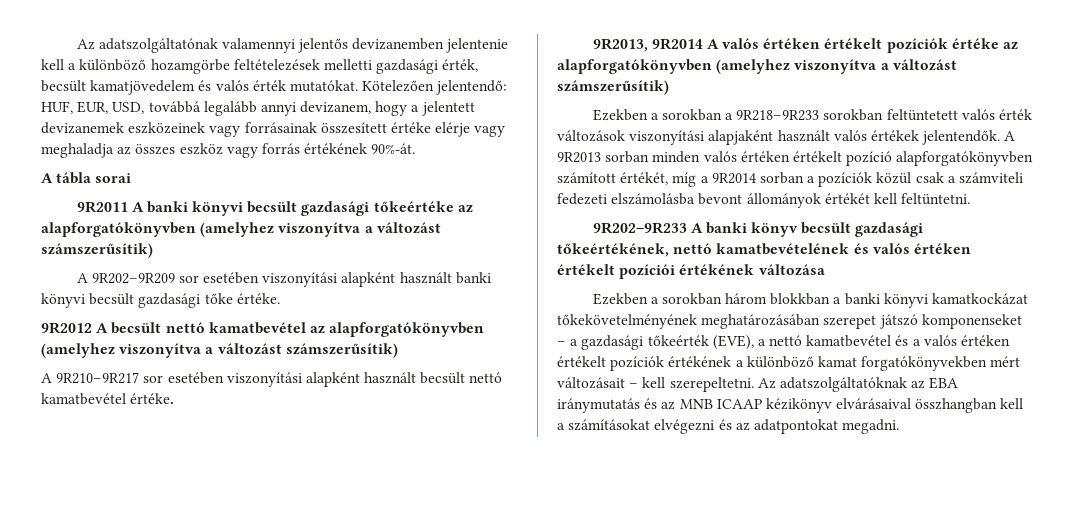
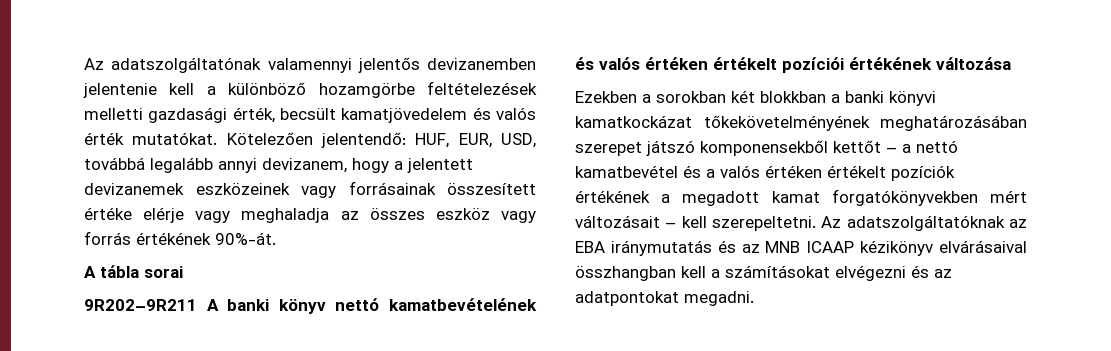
- 9R2011 A banki könyvi becsült gazdasági tőkeértéke az alapforgatókönyvben (amelyhez viszonyítva a változást számszerűsítik)
- A 9R202–9R209 sor esetében viszonyítási alapként használt banki könyvi becsült gazdasági tőke értéke.
- 9R2012 A becsült nettó kamatbevétel az alapforgatókönyvben (amelyhez viszonyítva a változást számszerűsítik)
- A 9R210–9R217 sor esetében viszonyítási alapként használt becsült nettó kamatbevétel értéke.
- 9R2013, 9R2014 A valós értéken értékelt pozíciók értéke az alapforgatókönyvben (amelyhez viszonyítva a változást számszerűsítik)
- Ezekben a sorokban a 9R218–9R233 sorokban feltüntetett valós érték változások viszonyítási alapjaként használt valós értékek jelentendők. A 9R2013 sorban minden valós értéken értékelt pozíció alapforgatókönyvben számított értékét, míg a 9R2014 sorban a pozíciók közül csak a számviteli fedezeti elszámolásba bevont állományok értékét kell feltüntetni.
- 9R202–9R233 A banki könyv becsült gazdasági tőkeértékének, nettó kamatbevételének és valós értéken értékelt pozíciói értékének változása
+ 9R202–9R211 A banki könyv nettó kamatbevételének és valós értéken értékelt pozíciói értékének változása
- Ezekben a sorokban három blokkban a banki könyvi kamatkockázat tőkekövetelményének meghatározásában szerepet játszó komponenseket – a gazdasági tőkeérték (EVE), a nettó kamatbevétel és a valós értéken értékelt pozíciók értékének a különböző kamat forgatókönyvekben mért változásait – kell szerepeltetni.
+ Ezekben a sorokban két blokkban a banki könyvi kamatkockázat tőkekövetelményének meghatározásában szerepet játszó komponensekből kettőt – a nettó kamatbevétel és a valós értéken értékelt pozíciók értékének a megadott kamat forgatókönyvekben mért változásait – kell szerepeltetni.

